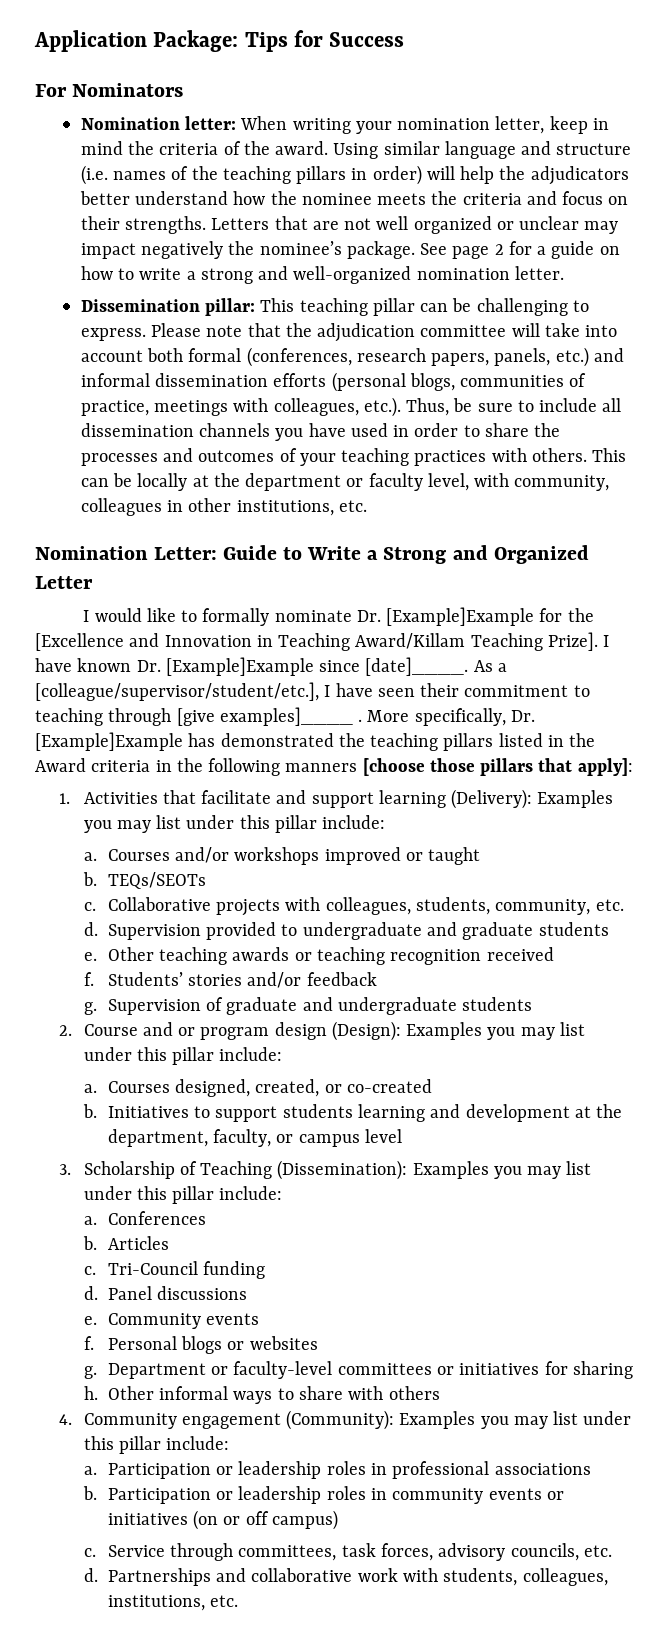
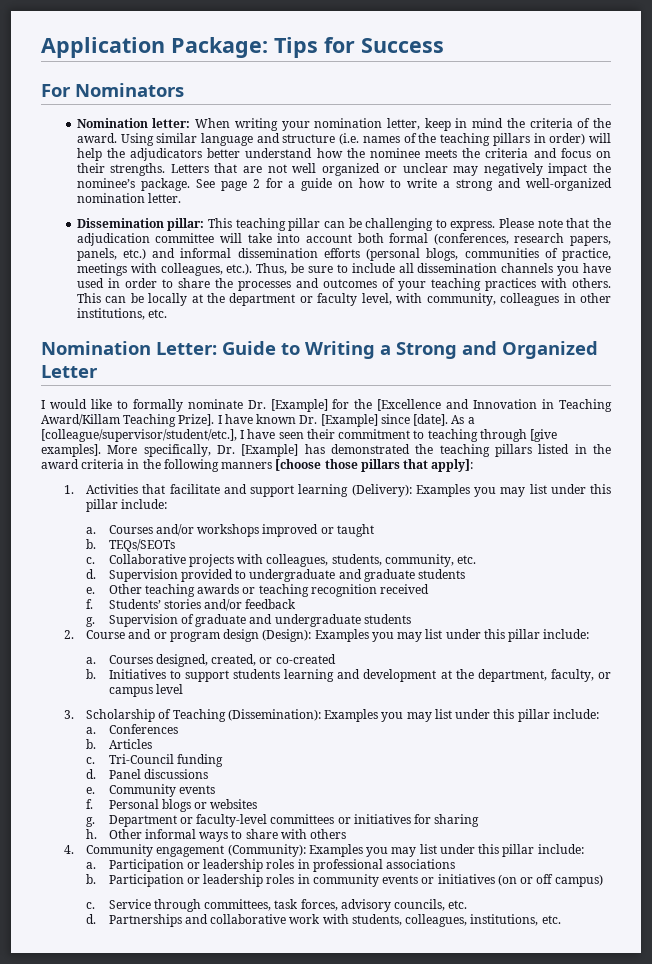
- Letters that are not well organized or unclear may impact negatively the nominee’s package.
+ Letters that are not well organized or unclear may negatively impact the nominee’s package.
- Nomination Letter: Guide to Write a Strong and Organized Letter
+ Nomination Letter: Guide to Writing a Strong and Organized Letter
- I would like to formally nominate Dr. [Example]Example for the [Excellence and Innovation in Teaching Award/Killam Teaching Prize].
+ I would like to formally nominate Dr. [Example] for the [Excellence and Innovation in Teaching Award/Killam Teaching Prize].
- I have known Dr. [Example]Example since [date]____.
+ I have known Dr. [Example] since [date].
- As a [colleague/supervisor/student/etc.], I have seen their commitment to teaching through [give examples]____ .
+ As a [colleague/supervisor/student/etc.], I have seen their commitment to teaching through [give examples].
- More specifically, Dr. [Example]Example has demonstrated the teaching pillars listed in the Award criteria in the following manners [choose those pillars that apply]:
+ More specifically, Dr. [Example] has demonstrated the teaching pillars listed in the award criteria in the following manners [choose those pillars that apply]:

